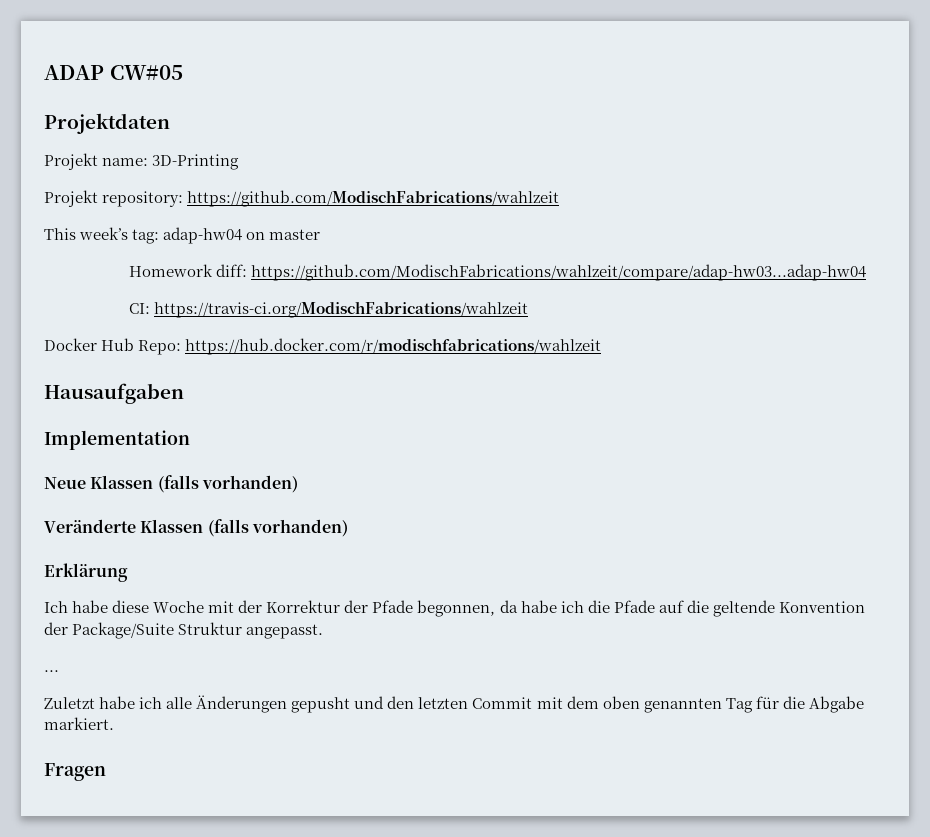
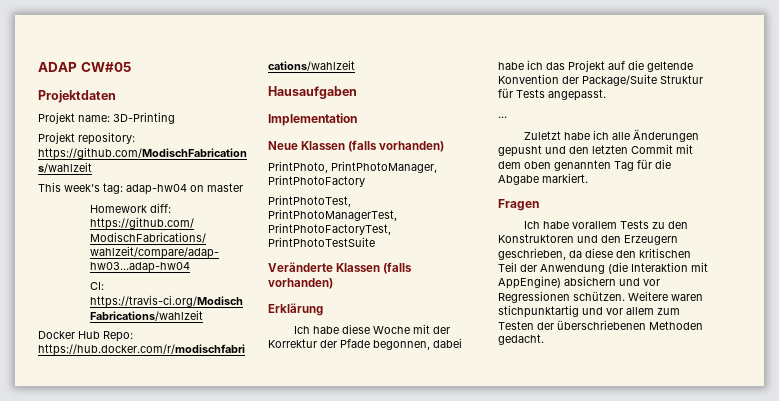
+ PrintPhoto, PrintPhotoManager, PrintPhotoFactory
+ PrintPhotoTest, PrintPhotoManagerTest, PrintPhotoFactoryTest, PrintPhotoTestSuite
- Ich habe diese Woche mit der Korrektur der Pfade begonnen, da habe ich die Pfade auf die geltende Konvention der Package/Suite Struktur angepasst.
+ Ich habe diese Woche mit der Korrektur der Pfade begonnen, dabei habe ich das Projekt auf die geltende Konvention der Package/Suite Struktur für Tests angepasst.
+ Ich habe vorallem Tests zu den Konstruktoren und den Erzeugern geschrieben, da diese den kritischen Teil der Anwendung (die Interaktion mit AppEngine) absichern und vor Regressionen schützen. Weitere waren stichpunktartig und vor allem zum Testen der überschriebenen Methoden gedacht.

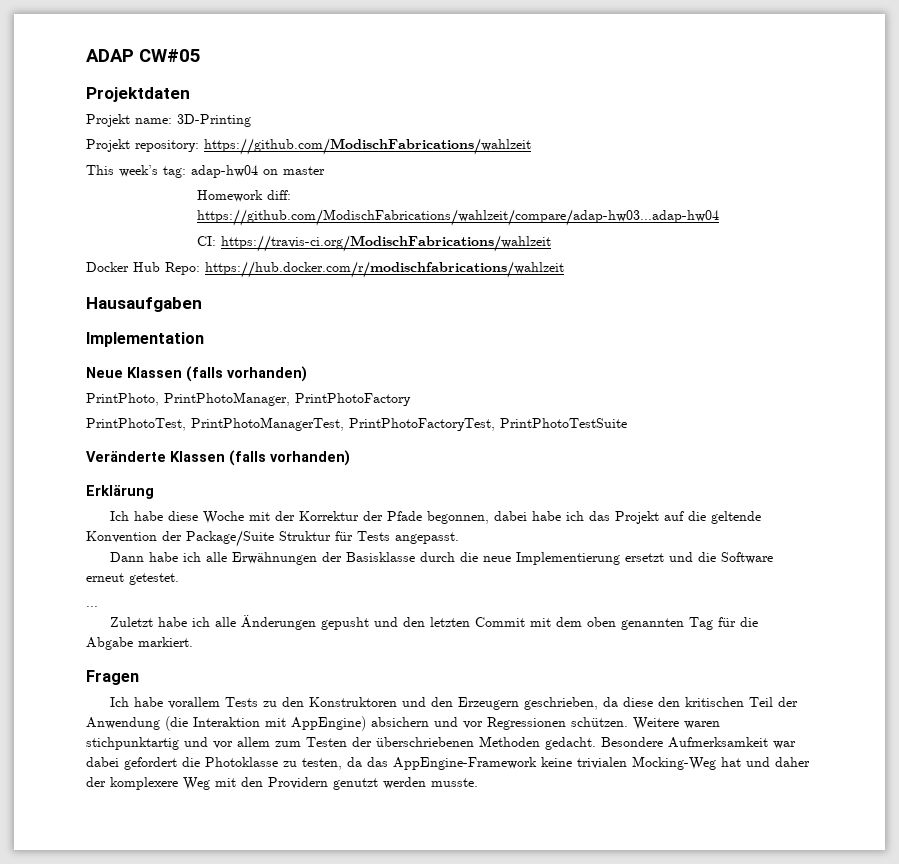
+ Dann habe ich alle Erwähnungen der Basisklasse durch die neue Implementierung ersetzt und die Software erneut getestet.
+ Besondere Aufmerksamkeit war dabei gefordert die Photoklasse zu testen, da das AppEngine-Framework keine trivialen Mocking-Weg hat und daher der komplexere Weg mit den Providern genutzt werden musste.

